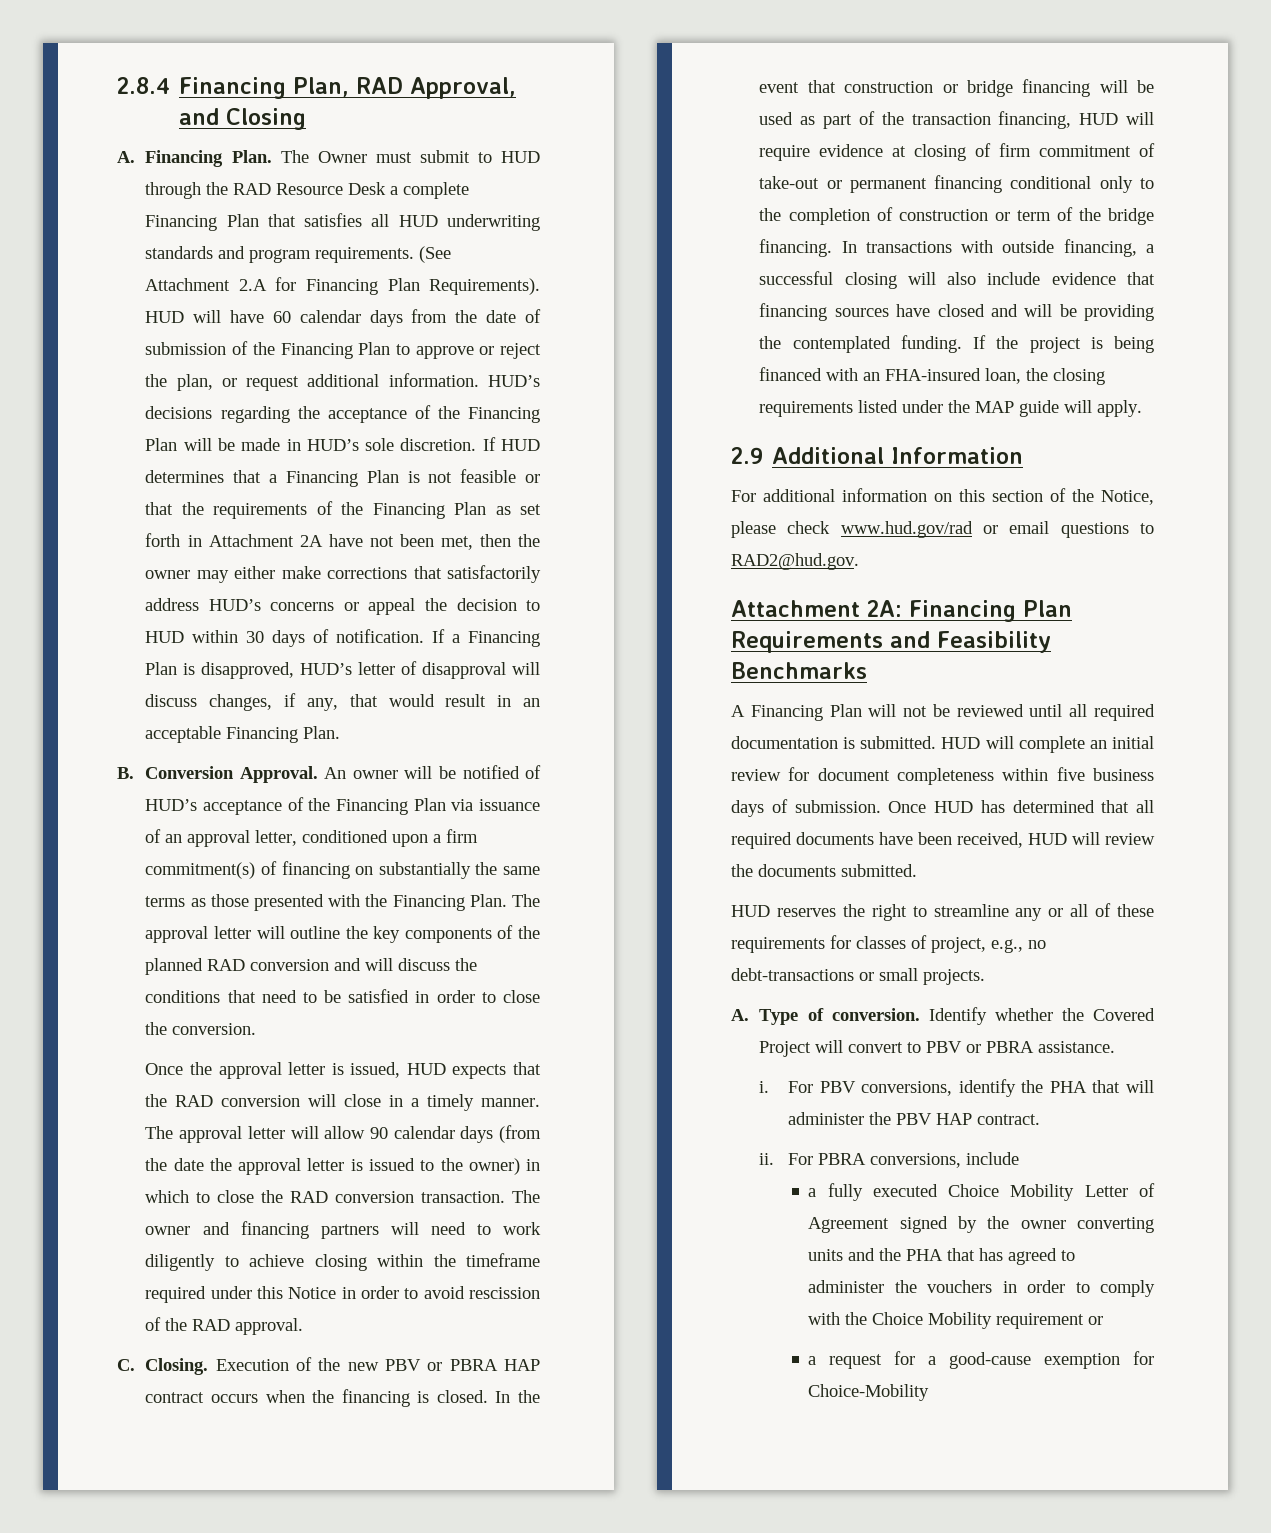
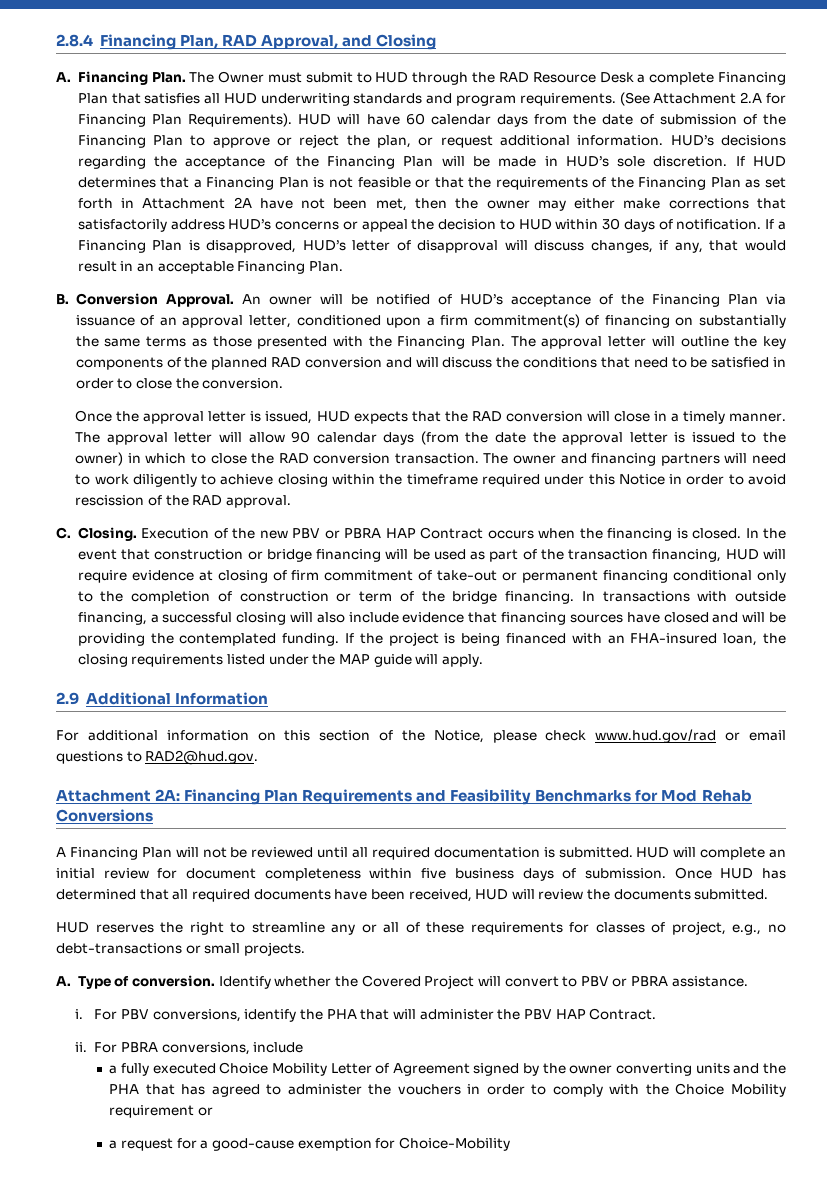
- Execution of the new PBV or PBRA HAP contract occurs when the financing is closed.
+ Execution of the new PBV or PBRA HAP Contract occurs when the financing is closed.
- Attachment 2A: Financing Plan Requirements and Feasibility Benchmarks
+ Attachment 2A: Financing Plan Requirements and Feasibility Benchmarks for Mod Rehab Conversions
- For PBV conversions, identify the PHA that will administer the PBV HAP contract.
+ For PBV conversions, identify the PHA that will administer the PBV HAP Contract.

